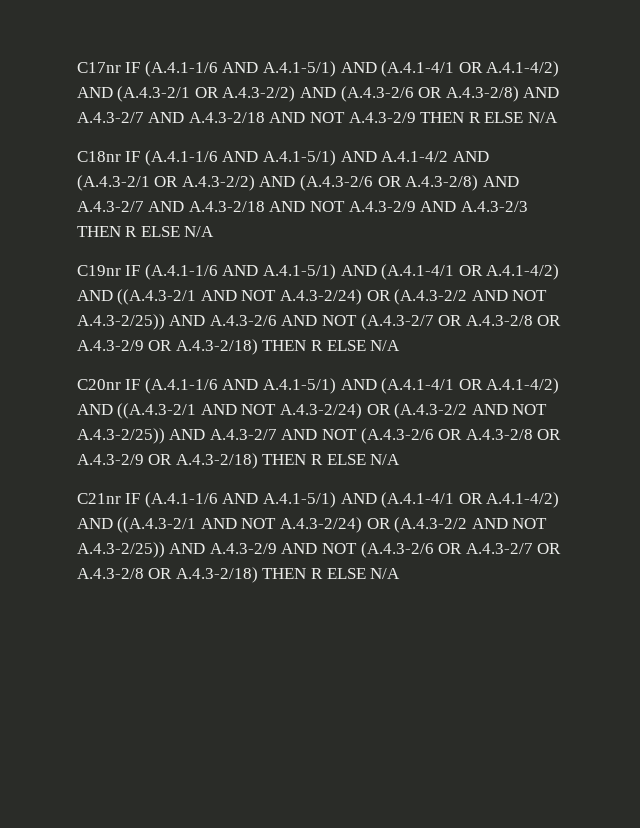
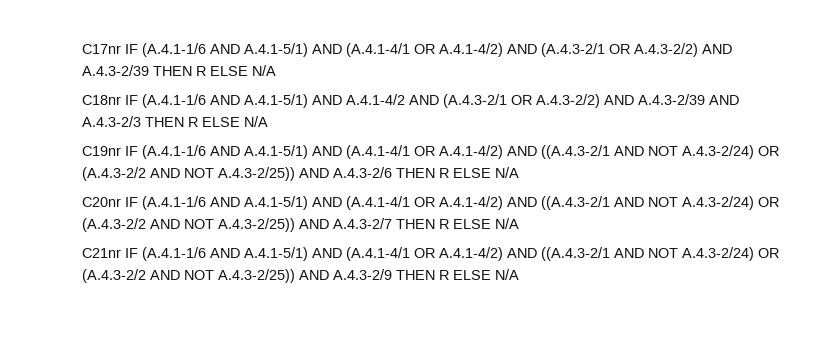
- C17nr IF (A.4.1-1/6 AND A.4.1-5/1) AND (A.4.1-4/1 OR A.4.1-4/2) AND (A.4.3-2/1 OR A.4.3-2/2) AND (A.4.3-2/6 OR A.4.3-2/8) AND A.4.3-2/7 AND A.4.3-2/18 AND NOT A.4.3-2/9 THEN R ELSE N/A
+ C17nr IF (A.4.1-1/6 AND A.4.1-5/1) AND (A.4.1-4/1 OR A.4.1-4/2) AND (A.4.3-2/1 OR A.4.3-2/2) AND A.4.3-2/39 THEN R ELSE N/A
- C18nr IF (A.4.1-1/6 AND A.4.1-5/1) AND A.4.1-4/2 AND (A.4.3-2/1 OR A.4.3-2/2) AND (A.4.3-2/6 OR A.4.3-2/8) AND A.4.3-2/7 AND A.4.3-2/18 AND NOT A.4.3-2/9 AND A.4.3-2/3 THEN R ELSE N/A
+ C18nr IF (A.4.1-1/6 AND A.4.1-5/1) AND A.4.1-4/2 AND (A.4.3-2/1 OR A.4.3-2/2) AND A.4.3-2/39 AND A.4.3-2/3 THEN R ELSE N/A
- C19nr IF (A.4.1-1/6 AND A.4.1-5/1) AND (A.4.1-4/1 OR A.4.1-4/2) AND ((A.4.3-2/1 AND NOT A.4.3-2/24) OR (A.4.3-2/2 AND NOT A.4.3-2/25)) AND A.4.3-2/6 AND NOT (A.4.3-2/7 OR A.4.3-2/8 OR A.4.3-2/9 OR A.4.3-2/18) THEN R ELSE N/A
+ C19nr IF (A.4.1-1/6 AND A.4.1-5/1) AND (A.4.1-4/1 OR A.4.1-4/2) AND ((A.4.3-2/1 AND NOT A.4.3-2/24) OR (A.4.3-2/2 AND NOT A.4.3-2/25)) AND A.4.3-2/6 THEN R ELSE N/A
- C20nr IF (A.4.1-1/6 AND A.4.1-5/1) AND (A.4.1-4/1 OR A.4.1-4/2) AND ((A.4.3-2/1 AND NOT A.4.3-2/24) OR (A.4.3-2/2 AND NOT A.4.3-2/25)) AND A.4.3-2/7 AND NOT (A.4.3-2/6 OR A.4.3-2/8 OR A.4.3-2/9 OR A.4.3-2/18) THEN R ELSE N/A
+ C20nr IF (A.4.1-1/6 AND A.4.1-5/1) AND (A.4.1-4/1 OR A.4.1-4/2) AND ((A.4.3-2/1 AND NOT A.4.3-2/24) OR (A.4.3-2/2 AND NOT A.4.3-2/25)) AND A.4.3-2/7 THEN R ELSE N/A
- C21nr IF (A.4.1-1/6 AND A.4.1-5/1) AND (A.4.1-4/1 OR A.4.1-4/2) AND ((A.4.3-2/1 AND NOT A.4.3-2/24) OR (A.4.3-2/2 AND NOT A.4.3-2/25)) AND A.4.3-2/9 AND NOT (A.4.3-2/6 OR A.4.3-2/7 OR A.4.3-2/8 OR A.4.3-2/18) THEN R ELSE N/A
+ C21nr IF (A.4.1-1/6 AND A.4.1-5/1) AND (A.4.1-4/1 OR A.4.1-4/2) AND ((A.4.3-2/1 AND NOT A.4.3-2/24) OR (A.4.3-2/2 AND NOT A.4.3-2/25)) AND A.4.3-2/9 THEN R ELSE N/A

